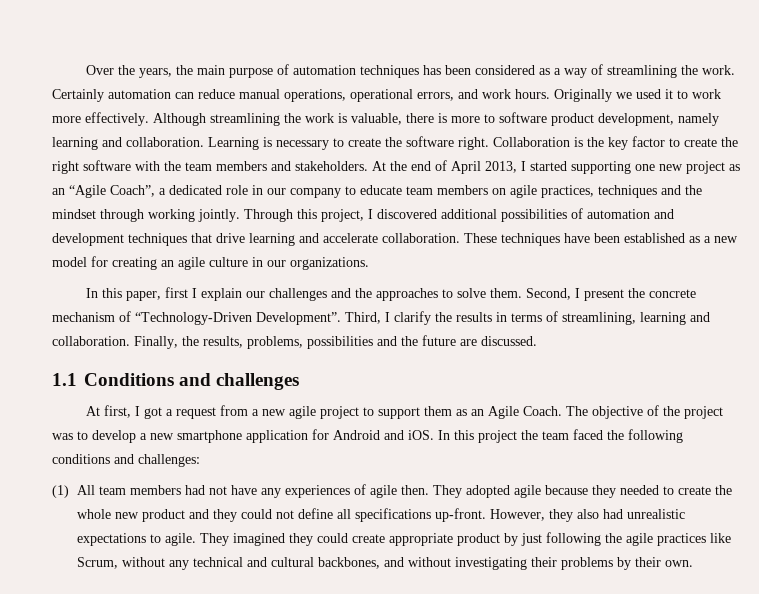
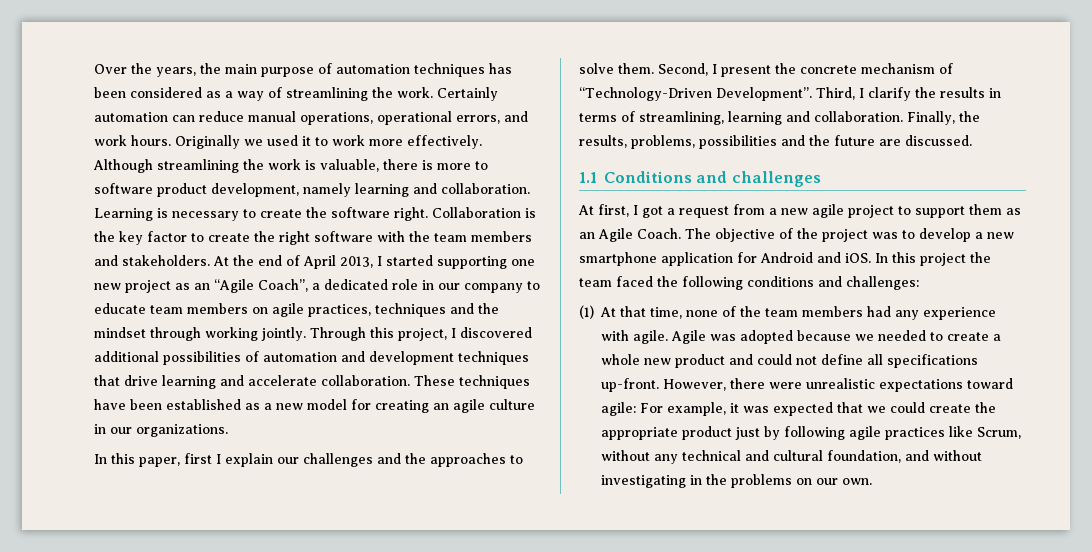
- (1) All team members had not have any experiences of agile then. They adopted agile because they needed to create the whole new product and they could not define all specifications up-front.
+ (1) At that time, none of the team members had any experience with agile. Agile was adopted because we needed to create a whole new product and could not define all specifications up-front.
- However, they also had unrealistic expectations to agile. They imagined they could create appropriate product by just following the agile practices like Scrum, without any technical and cultural backbones, and without investigating their problems by their own.
+ However, there were unrealistic expectations toward agile: For example, it was expected that we could create the appropriate product just by following agile practices like Scrum, without any technical and cultural foundation, and without investigating in the problems on our own.

